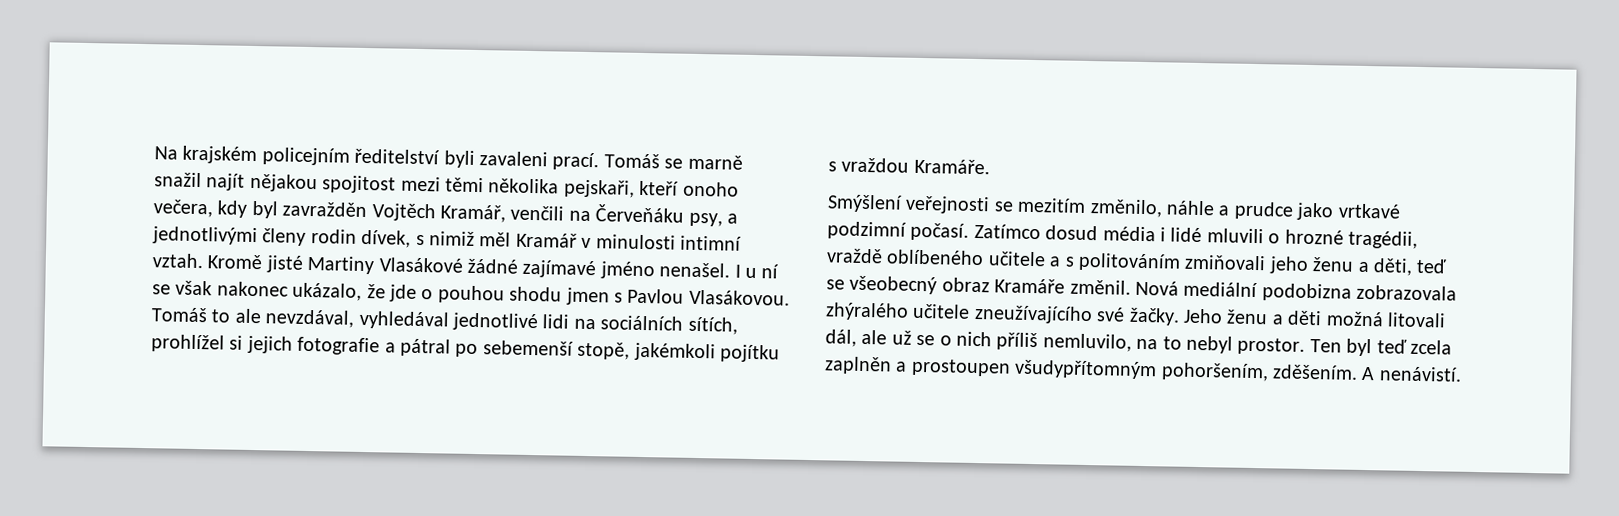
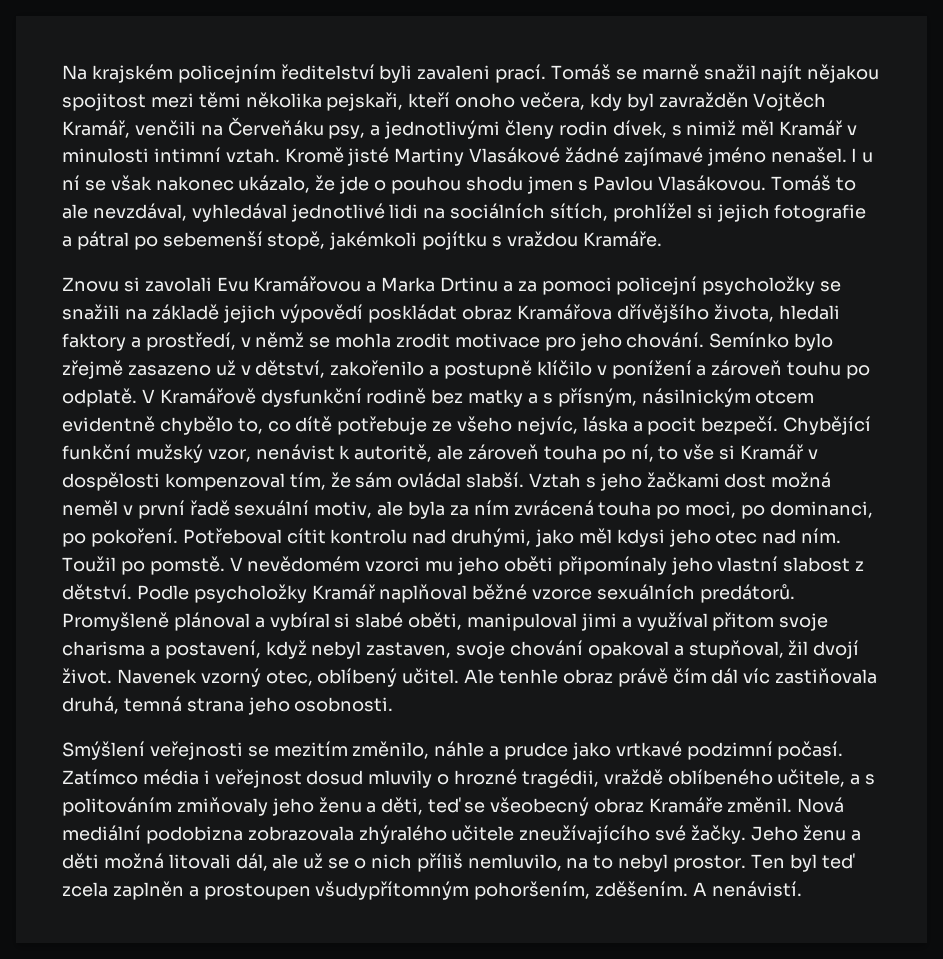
+ Znovu si zavolali Evu Kramářovou a Marka Drtinu a za pomoci policejní psycholožky se snažili na základě jejich výpovědí poskládat obraz Kramářova dřívějšího života, hledali faktory a prostředí, v němž se mohla zrodit motivace pro jeho chování. Semínko bylo zřejmě zasazeno už v dětství, zakořenilo a postupně klíčilo v ponížení a zároveň touhu po odplatě. V Kramářově dysfunkční rodině bez matky a s přísným, násilnickým otcem evidentně chybělo to, co dítě potřebuje ze všeho nejvíc, láska a pocit bezpečí. Chybějící funkční mužský vzor, nenávist k autoritě, ale zároveň touha po ní, to vše si Kramář v dospělosti kompenzoval tím, že sám ovládal slabší. Vztah s jeho žačkami dost možná neměl v první řadě sexuální motiv, ale byla za ním zvrácená touha po moci, po dominanci, po pokoření. Potřeboval cítit kontrolu nad druhými, jako měl kdysi jeho otec nad ním. Toužil po pomstě. V nevědomém vzorci mu jeho oběti připomínaly jeho vlastní slabost z dětství. Podle psycholožky Kramář naplňoval běžné vzorce sexuálních predátorů. Promyšleně plánoval a vybíral si slabé oběti, manipuloval jimi a využíval přitom svoje charisma a postavení, když nebyl zastaven, svoje chování opakoval a stupňoval, žil dvojí život. Navenek vzorný otec, oblíbený učitel. Ale tenhle obraz právě čím dál víc zastiňovala druhá, temná strana jeho osobnosti.
- Zatímco dosud média i lidé mluvili o hrozné tragédii, vraždě oblíbeného učitele a s politováním zmiňovali jeho ženu a děti, teď se všeobecný obraz Kramáře změnil.
+ Zatímco média i veřejnost dosud mluvily o hrozné tragédii, vraždě oblíbeného učitele, a s politováním zmiňovaly jeho ženu a děti, teď se všeobecný obraz Kramáře změnil.

